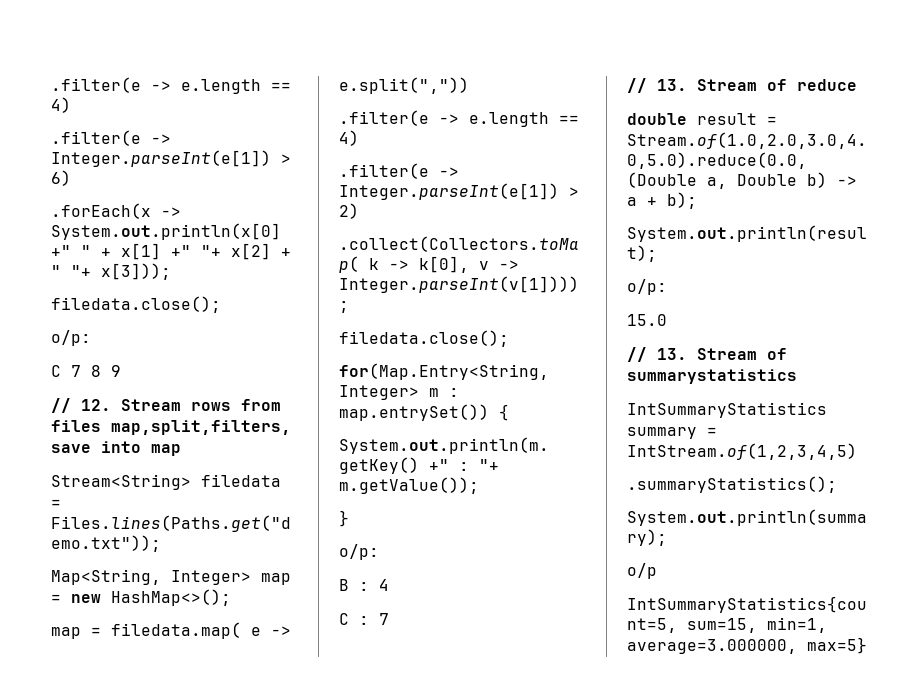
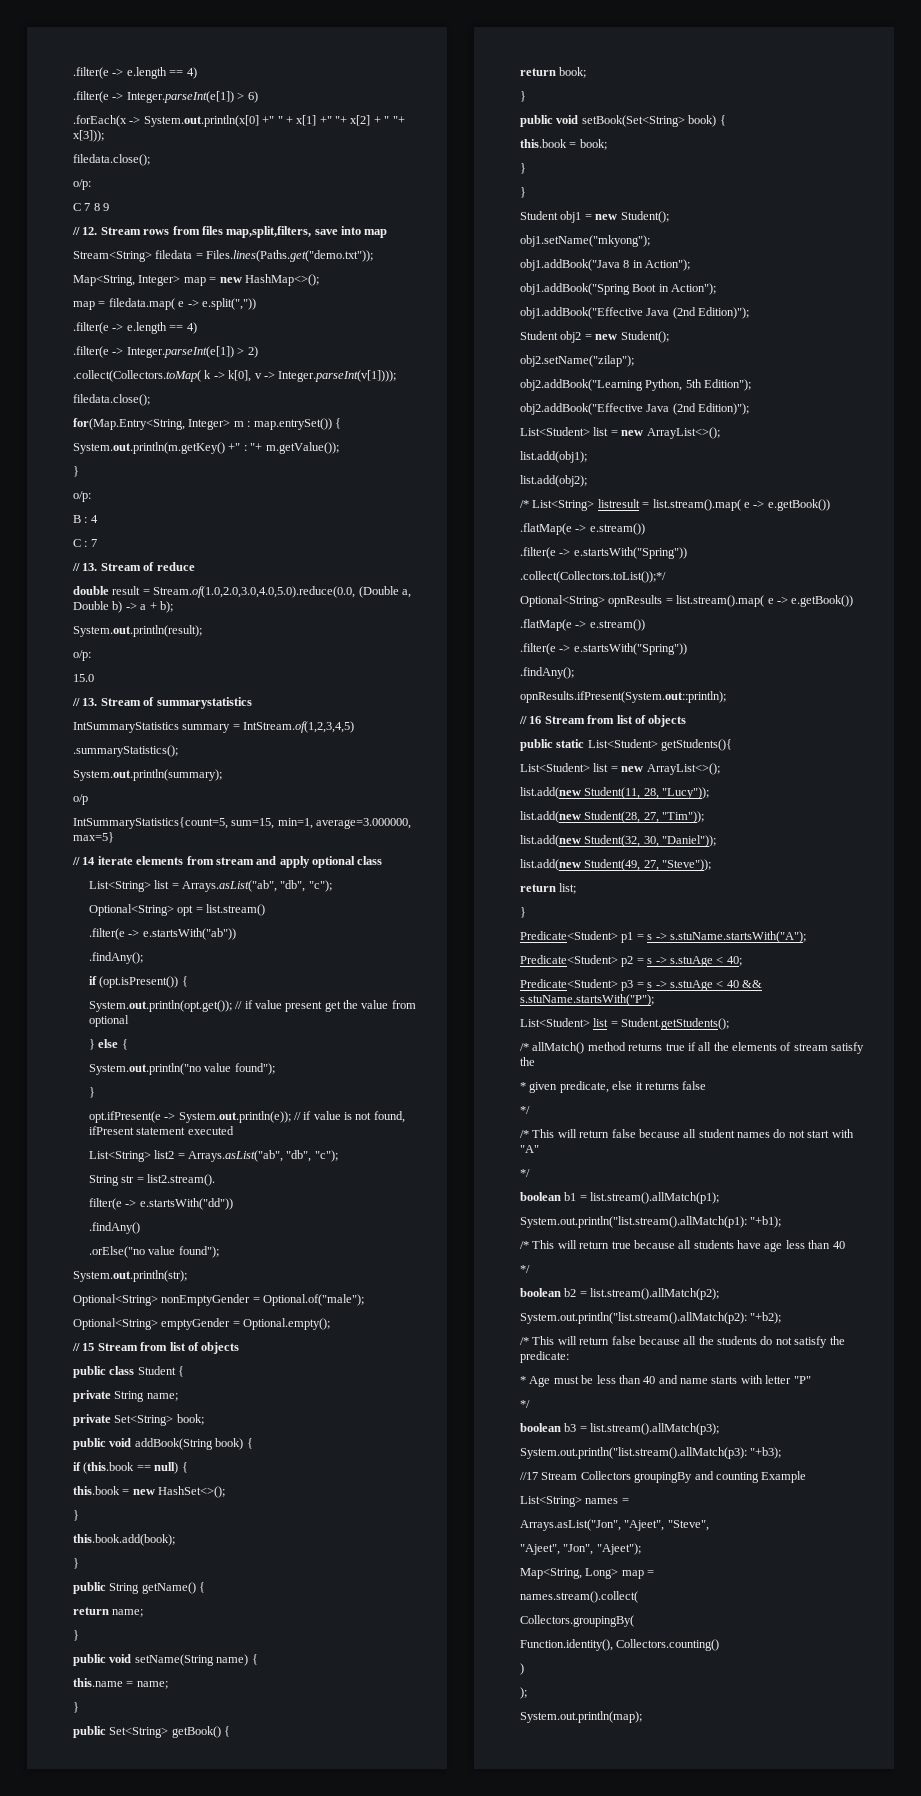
+ // 14 iterate elements from stream and apply optional class
+ List<String> list = Arrays.asList("ab", "db", "c");
+ Optional<String> opt = list.stream()
+ .filter(e -> e.startsWith("ab"))
+ .findAny();
+ if (opt.isPresent()) {
+ System.out.println(opt.get()); // if value present get the value from optional
+ } else {
+ System.out.println("no value found");
+ }
+ opt.ifPresent(e -> System.out.println(e)); // if value is not found, ifPresent statement executed
+ List<String> list2 = Arrays.asList("ab", "db", "c");
+ String str = list2.stream().
+ filter(e -> e.startsWith("dd"))
+ .findAny()
+ .orElse("no value found");
+ System.out.println(str);
+ Optional<String> nonEmptyGender = Optional.of("male");
+ Optional<String> emptyGender = Optional.empty();
+ // 15 Stream from list of objects
+ public class Student {
+ private String name;
+ private Set<String> book;
+ public void addBook(String book) {
+ if (this.book == null) {
+ this.book = new HashSet<>();
+ }
+ this.book.add(book);
+ }
+ public String getName() {
+ return name;
+ }
+ public void setName(String name) {
+ this.name = name;
+ }
+ public Set<String> getBook() {
+ return book;
+ }
+ public void setBook(Set<String> book) {
+ this.book = book;
+ }
+ }
+ Student obj1 = new Student();
+ obj1.setName("mkyong");
+ obj1.addBook("Java 8 in Action");
+ obj1.addBook("Spring Boot in Action");
+ obj1.addBook("Effective Java (2nd Edition)");
+ Student obj2 = new Student();
+ obj2.setName("zilap");
+ obj2.addBook("Learning Python, 5th Edition");
+ obj2.addBook("Effective Java (2nd Edition)");
+ List<Student> list = new ArrayList<>();
+ list.add(obj1);
+ list.add(obj2);
+ /* List<String> listresult = list.stream().map( e -> e.getBook())
+ .flatMap(e -> e.stream())
+ .filter(e -> e.startsWith("Spring"))
+ .collect(Collectors.toList());*/
+ Optional<String> opnResults = list.stream().map( e -> e.getBook())
+ .flatMap(e -> e.stream())
+ .filter(e -> e.startsWith("Spring"))
+ .findAny();
+ opnResults.ifPresent(System.out::println);
+ // 16 Stream from list of objects
+ public static List<Student> getStudents(){
+ List<Student> list = new ArrayList<>();
+ list.add(new Student(11, 28, "Lucy"));
+ list.add(new Student(28, 27, "Tim"));
+ list.add(new Student(32, 30, "Daniel"));
+ list.add(new Student(49, 27, "Steve"));
+ return list;
+ }
+ Predicate<Student> p1 = s -> s.stuName.startsWith("A");
+ Predicate<Student> p2 = s -> s.stuAge < 40;
+ Predicate<Student> p3 = s -> s.stuAge < 40 && s.stuName.startsWith("P");
+ List<Student> list = Student.getStudents();
+ /* allMatch() method returns true if all the elements of stream satisfy the
+ * given predicate, else it returns false
+ */
+ /* This will return false because all student names do not start with "A"
+ */
+ boolean b1 = list.stream().allMatch(p1);
+ System.out.println("list.stream().allMatch(p1): "+b1);
+ /* This will return true because all students have age less than 40
+ */
+ boolean b2 = list.stream().allMatch(p2);
+ System.out.println("list.stream().allMatch(p2): "+b2);
+ /* This will return false because all the students do not satisfy the predicate:
+ * Age must be less than 40 and name starts with letter "P"
+ */
+ boolean b3 = list.stream().allMatch(p3);
+ System.out.println("list.stream().allMatch(p3): "+b3);
+ //17 Stream Collectors groupingBy and counting Example
+ List<String> names =
+ Arrays.asList("Jon", "Ajeet", "Steve",
+ "Ajeet", "Jon", "Ajeet");
+ Map<String, Long> map =
+ names.stream().collect(
+ Collectors.groupingBy(
+ Function.identity(), Collectors.counting()
+ )
+ );
+ System.out.println(map);

